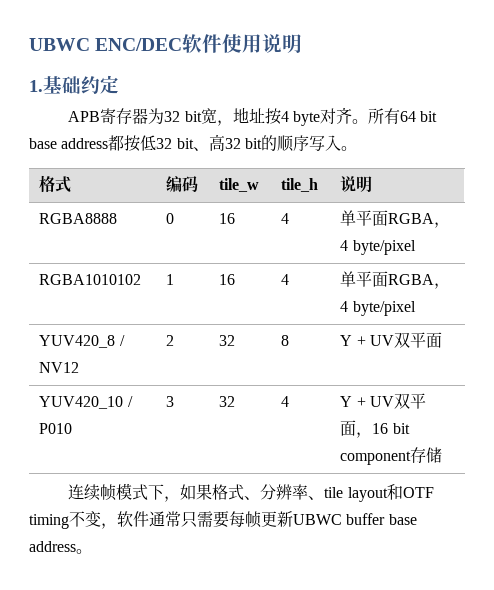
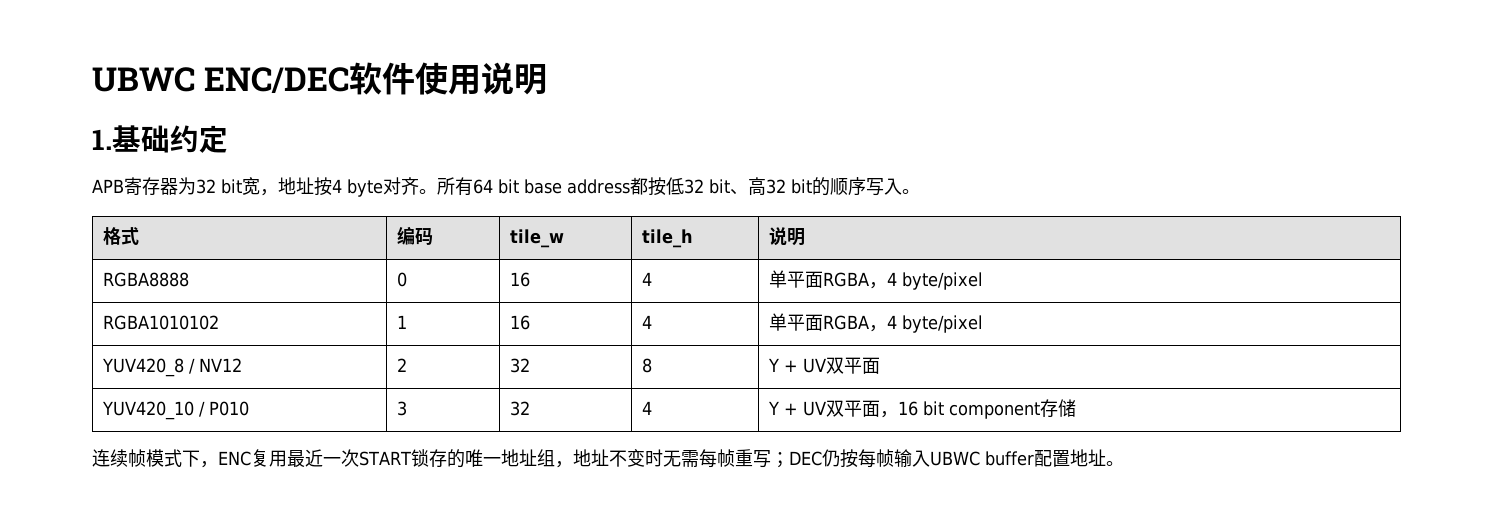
- 连续帧模式下，如果格式、分辨率、tile layout和OTF timing不变，软件通常只需要每帧更新UBWC buffer base address。
+ 连续帧模式下，ENC复用最近一次START锁存的唯一地址组，地址不变时无需每帧重写；DEC仍按每帧输入UBWC buffer配置地址。

